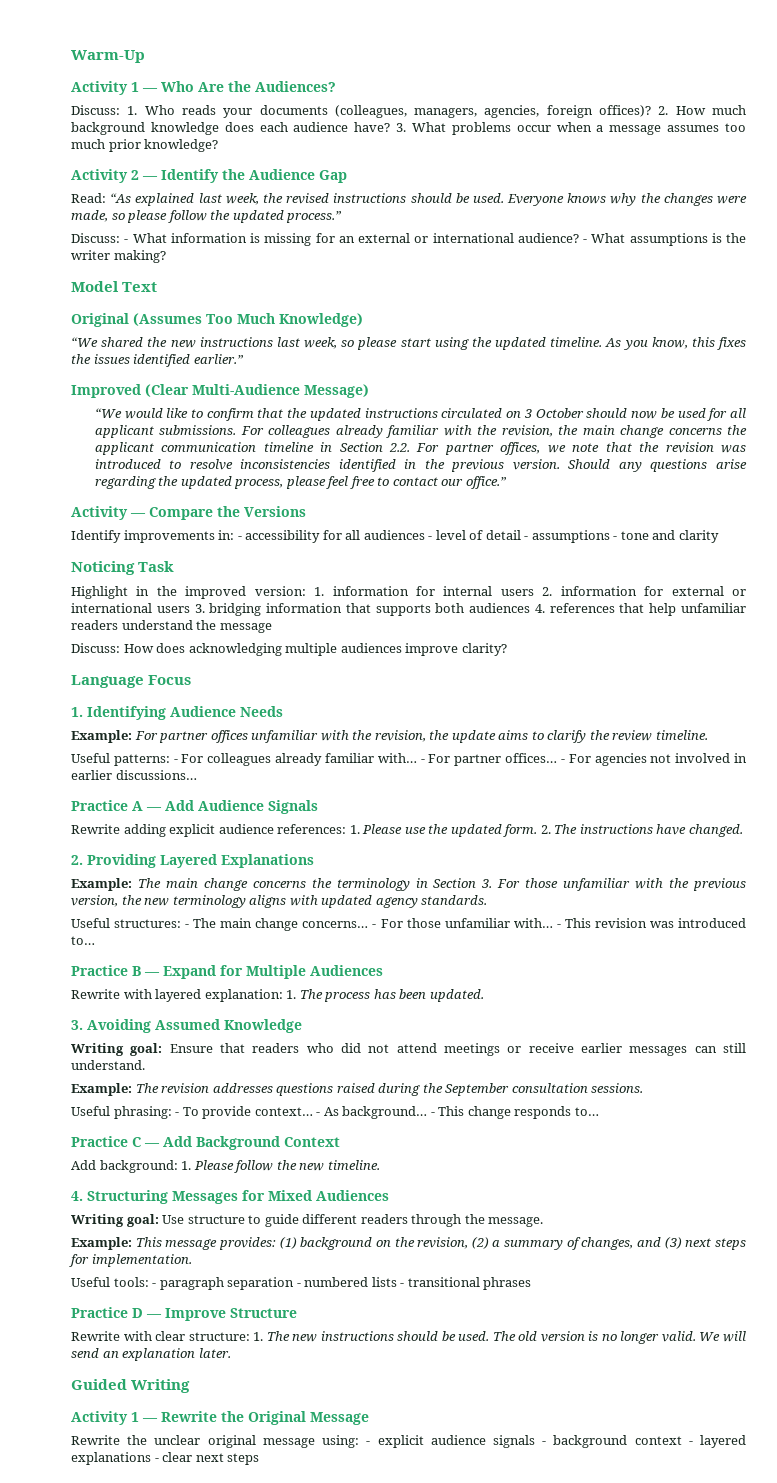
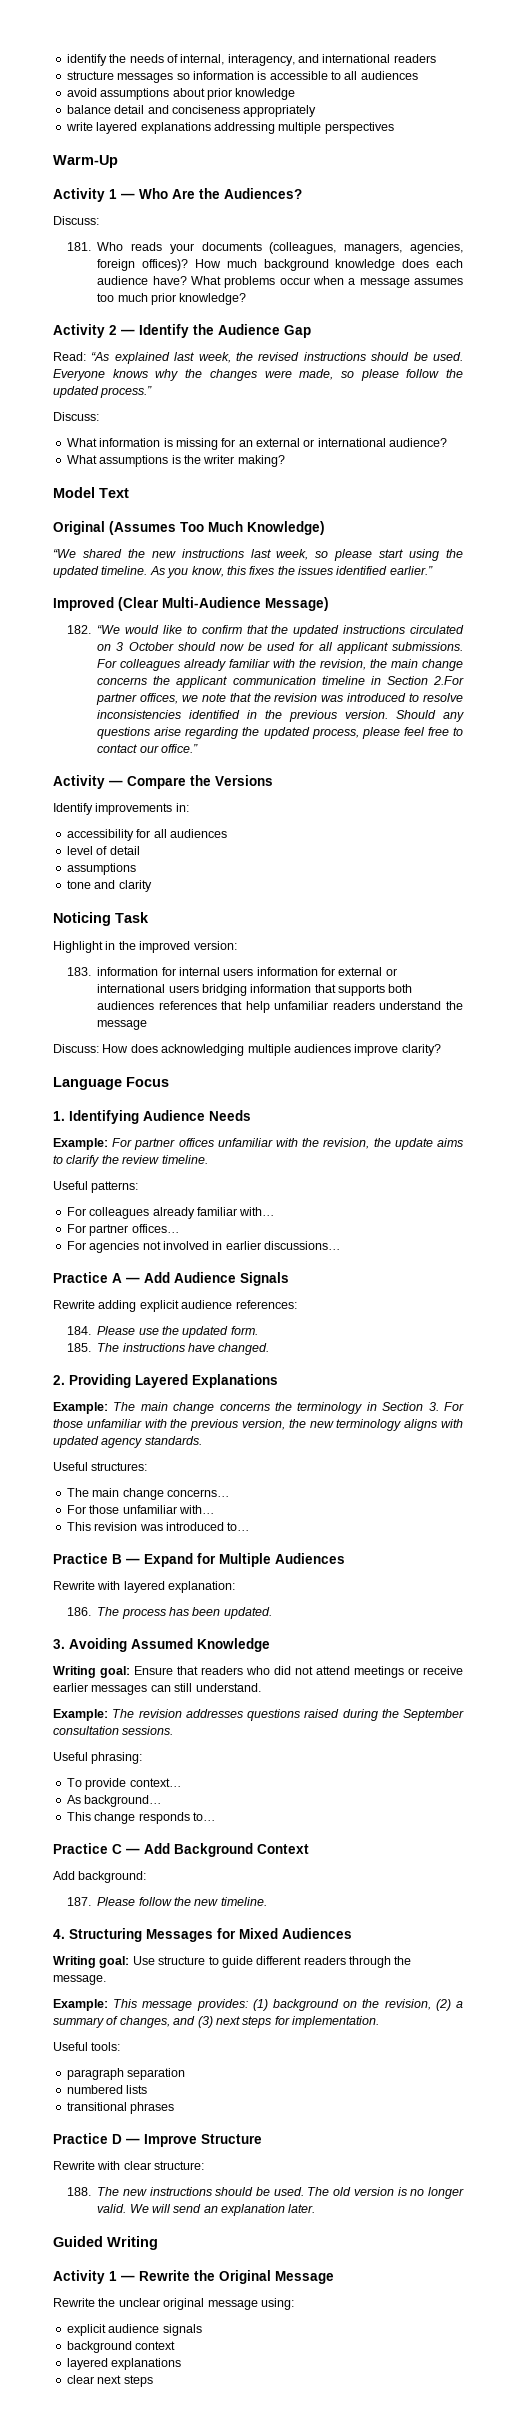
+ identify the needs of internal, interagency, and international readers
+ structure messages so information is accessible to all audiences
+ avoid assumptions about prior knowledge
+ balance detail and conciseness appropriately
+ write layered explanations addressing multiple perspectives
  Activity 1 — Who Are the Audiences?
- Discuss: 1. Who reads your documents (colleagues, managers, agencies, foreign offices)?
+ Discuss:
+ 181. Who reads your documents (colleagues, managers, agencies, foreign offices)?
- 2. How much background knowledge does each audience have?
+ How much background knowledge does each audience have?
- 3. What problems occur when a message assumes too much prior knowledge?
+ What problems occur when a message assumes too much prior knowledge?
  Everyone knows why the changes were made, so please follow the updated process.”
- Discuss: - What information is missing for an external or international audience? - What assumptions is the writer making?
+ Discuss:
+ What information is missing for an external or international audience?
+ What assumptions is the writer making?
- “We would like to confirm that the updated instructions circulated on 3 October should now be used for all applicant submissions.
+ 182. “We would like to confirm that the updated instructions circulated on 3 October should now be used for all applicant submissions.
- For colleagues already familiar with the revision, the main change concerns the applicant communication timeline in Section 2.2. For partner offices, we note that the revision was introduced to resolve inconsistencies identified in the previous version.
+ For colleagues already familiar with the revision, the main change concerns the applicant communication timeline in Section 2.For partner offices, we note that the revision was introduced to resolve inconsistencies identified in the previous version.
- Identify improvements in: - accessibility for all audiences - level of detail - assumptions - tone and clarity
+ Identify improvements in:
+ accessibility for all audiences
+ level of detail
+ assumptions
+ tone and clarity
- Highlight in the improved version: 1. information for internal users 2. information for external or international users 3. bridging information that supports both audiences 4. references that help unfamiliar readers understand the message
+ Highlight in the improved version:
+ 183. information for internal users information for external or international users bridging information that supports both audiences references that help unfamiliar readers understand the message
- Useful patterns: - For colleagues already familiar with… - For partner offices… - For agencies not involved in earlier discussions…
+ Useful patterns:
+ For colleagues already familiar with…
+ For partner offices…
+ For agencies not involved in earlier discussions…
- Rewrite adding explicit audience references: 1. Please use the updated form. 2. The instructions have changed.
+ Rewrite adding explicit audience references:
+ 184. Please use the updated form.
+ 185. The instructions have changed.
- Useful structures: - The main change concerns… - For those unfamiliar with… - This revision was introduced to…
+ Useful structures:
+ The main change concerns…
+ For those unfamiliar with…
+ This revision was introduced to…
- Rewrite with layered explanation: 1. The process has been updated.
+ Rewrite with layered explanation:
+ 186. The process has been updated.
- Useful phrasing: - To provide context… - As background… - This change responds to…
+ Useful phrasing:
+ To provide context…
+ As background…
+ This change responds to…
- Add background: 1. Please follow the new timeline.
+ Add background:
+ 187. Please follow the new timeline.
- Useful tools: - paragraph separation - numbered lists - transitional phrases
+ Useful tools:
+ paragraph separation
+ numbered lists
+ transitional phrases
- Rewrite with clear structure: 1. The new instructions should be used.
+ Rewrite with clear structure:
+ 188. The new instructions should be used.
- Rewrite the unclear original message using: - explicit audience signals - background context - layered explanations - clear next steps
+ Rewrite the unclear original message using:
+ explicit audience signals
+ background context
+ layered explanations
+ clear next steps

